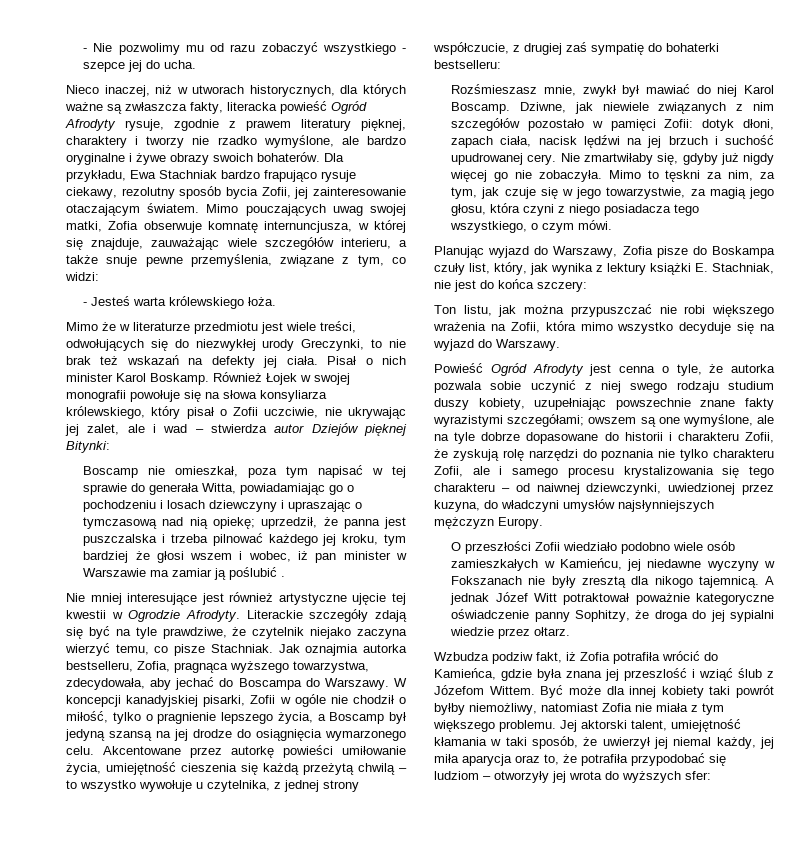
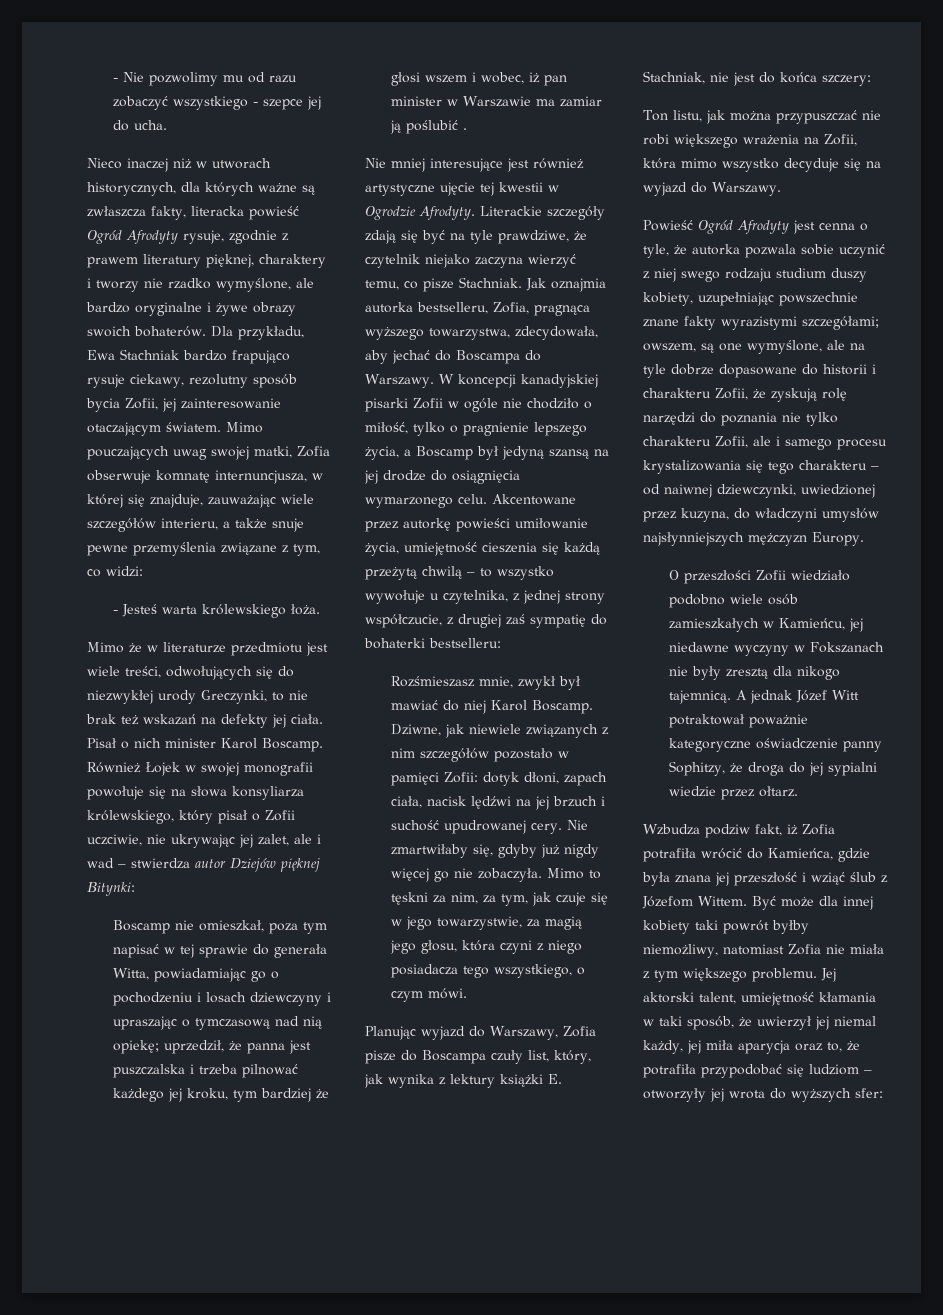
- Nieco inaczej, niż w utworach historycznych, dla których ważne są zwłaszcza fakty, literacka powieść Ogród Afrodyty rysuje, zgodnie z prawem literatury pięknej, charaktery i tworzy nie rzadko wymyślone, ale bardzo oryginalne i żywe obrazy swoich bohaterów.
+ Nieco inaczej niż w utworach historycznych, dla których ważne są zwłaszcza fakty, literacka powieść Ogród Afrodyty rysuje, zgodnie z prawem literatury pięknej, charaktery i tworzy nie rzadko wymyślone, ale bardzo oryginalne i żywe obrazy swoich bohaterów.
- Mimo pouczających uwag swojej matki, Zofia obserwuje komnatę internuncjusza, w której się znajduje, zauważając wiele szczegółów interieru, a także snuje pewne przemyślenia, związane z tym, co widzi:
+ Mimo pouczających uwag swojej matki, Zofia obserwuje komnatę internuncjusza, w której się znajduje, zauważając wiele szczegółów interieru, a także snuje pewne przemyślenia związane z tym, co widzi:
- Pisał o nich minister Karol Boskamp.
+ Pisał o nich minister Karol Boscamp.
- W koncepcji kanadyjskiej pisarki, Zofii w ogóle nie chodził o miłość, tylko o pragnienie lepszego życia, a Boscamp był jedyną szansą na jej drodze do osiągnięcia wymarzonego celu.
+ W koncepcji kanadyjskiej pisarki Zofii w ogóle nie chodziło o miłość, tylko o pragnienie lepszego życia, a Boscamp był jedyną szansą na jej drodze do osiągnięcia wymarzonego celu.
- Planując wyjazd do Warszawy, Zofia pisze do Boskampa czuły list, który, jak wynika z lektury książki E. Stachniak, nie jest do końca szczery:
+ Planując wyjazd do Warszawy, Zofia pisze do Boscampa czuły list, który, jak wynika z lektury książki E. Stachniak, nie jest do końca szczery:
- owszem są one wymyślone, ale na tyle dobrze dopasowane do historii i charakteru Zofii, że zyskują rolę narzędzi do poznania nie tylko charakteru Zofii, ale i samego procesu krystalizowania się tego charakteru – od naiwnej dziewczynki, uwiedzionej przez kuzyna, do władczyni umysłów najsłynniejszych mężczyzn Europy.
+ owszem, są one wymyślone, ale na tyle dobrze dopasowane do historii i charakteru Zofii, że zyskują rolę narzędzi do poznania nie tylko charakteru Zofii, ale i samego procesu krystalizowania się tego charakteru – od naiwnej dziewczynki, uwiedzionej przez kuzyna, do władczyni umysłów najsłynniejszych mężczyzn Europy.
- Wzbudza podziw fakt, iż Zofia potrafiła wrócić do Kamieńca, gdzie była znana jej przeszlość i wziąć ślub z Józefom Wittem.
+ Wzbudza podziw fakt, iż Zofia potrafiła wrócić do Kamieńca, gdzie była znana jej przeszłość i wziąć ślub z Józefom Wittem.

